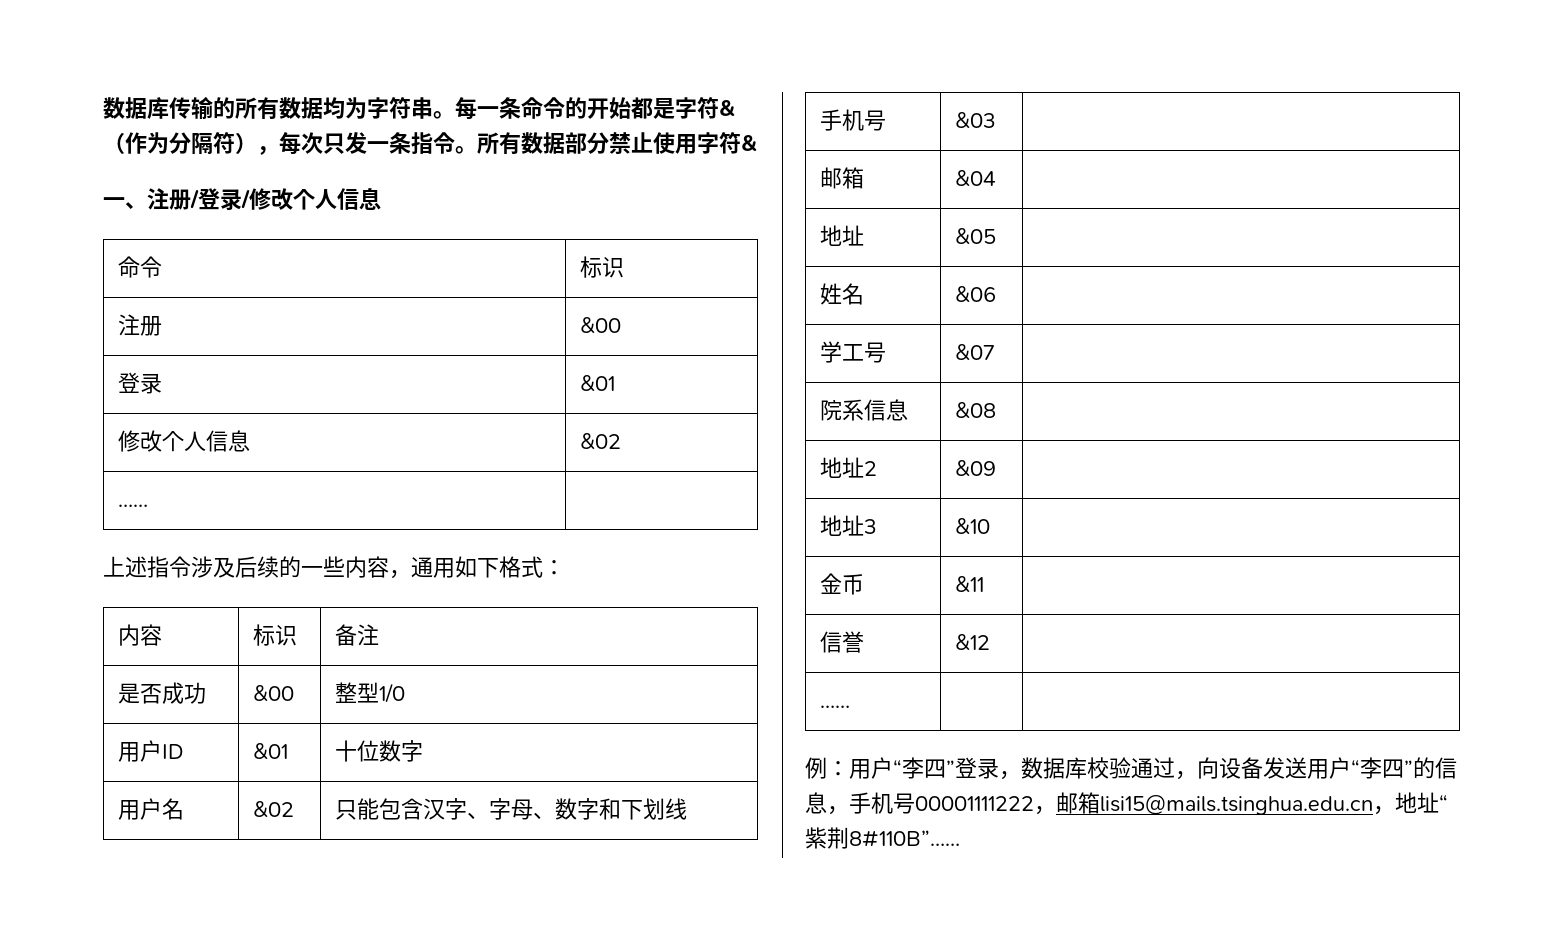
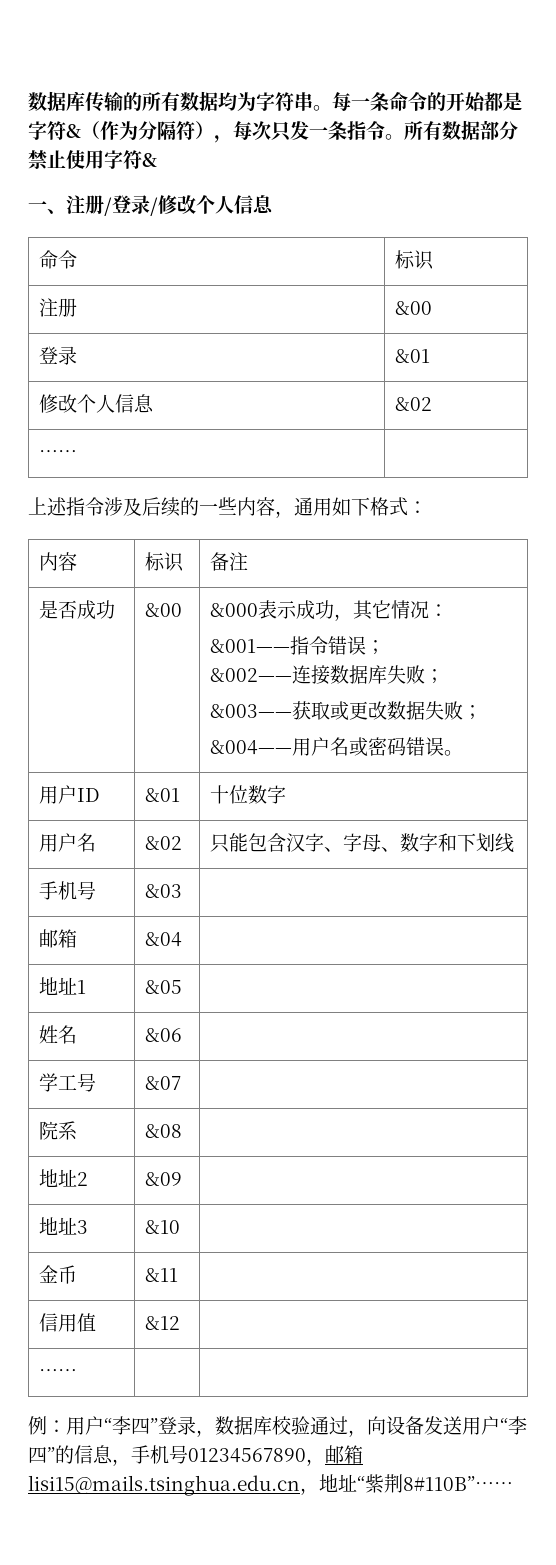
- 是否成功 | &00 | 整型1/0
+ 是否成功 | &00 | &000表示成功，其它情况：
+ &001——指令错误；
+ &002——连接数据库失败；
+ &003——获取或更改数据失败；
+ &004——用户名或密码错误。
- 地址 | &05 |
+ 地址1 | &05 |
- 院系信息 | &08 |
+ 院系 | &08 |
- 信誉 | &12 |
+ 信用值 | &12 |
- 例：用户“李四”登录，数据库校验通过，向设备发送用户“李四”的信息，手机号00001111222，邮箱lisi15@mails.tsinghua.edu.cn，地址“紫荆8#110B”……
+ 例：用户“李四”登录，数据库校验通过，向设备发送用户“李四”的信息，手机号01234567890，邮箱lisi15@mails.tsinghua.edu.cn，地址“紫荆8#110B”……

